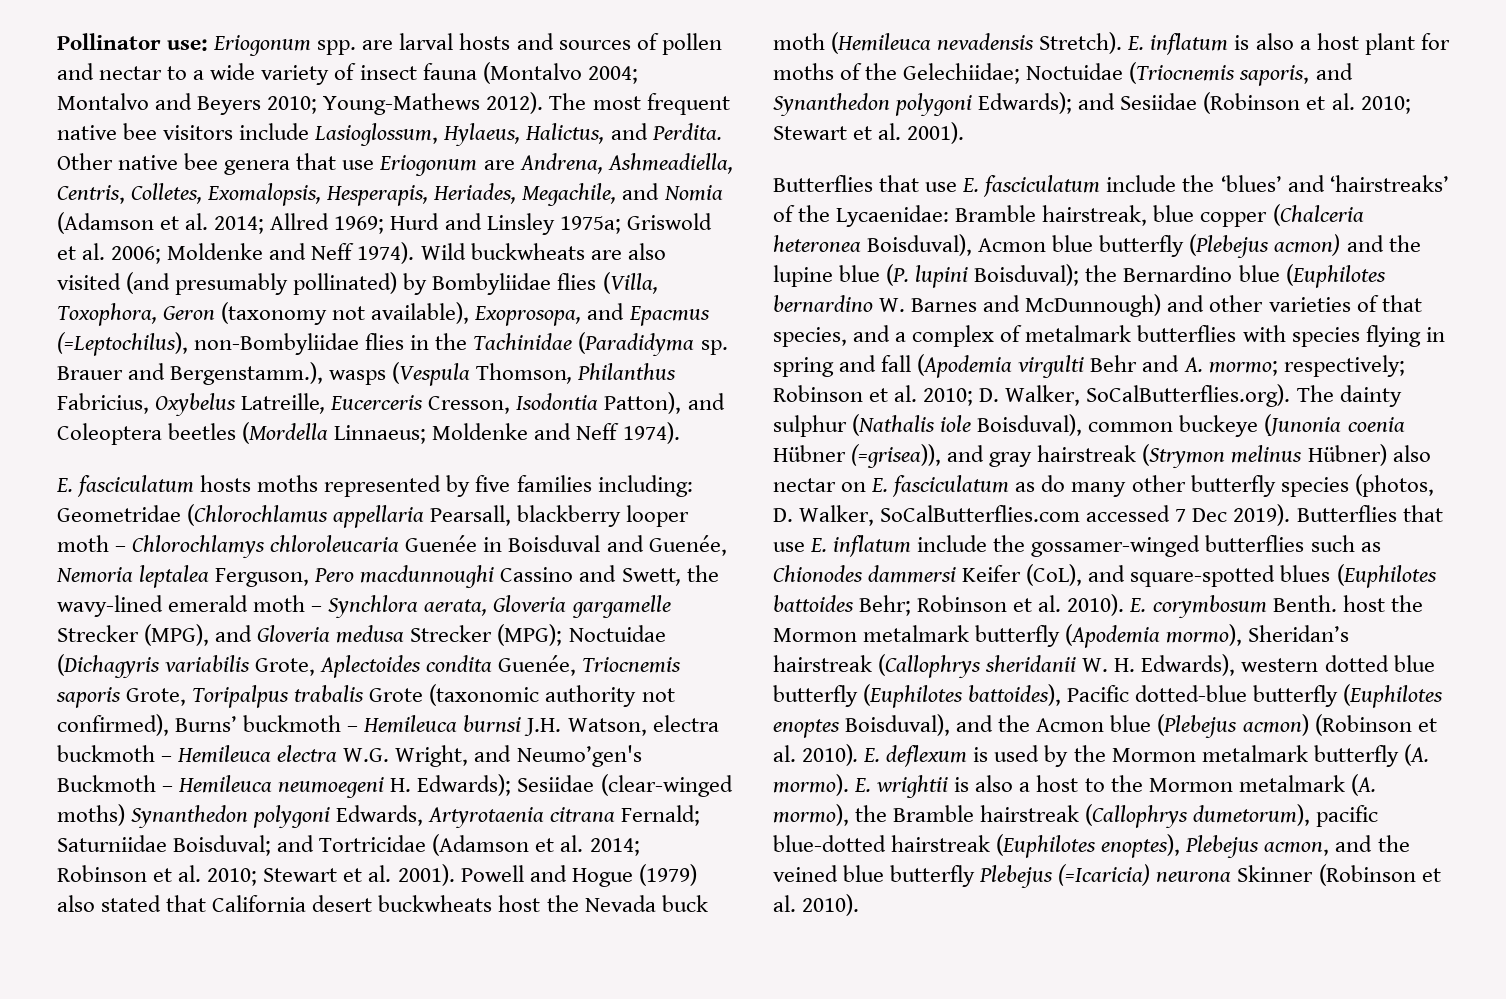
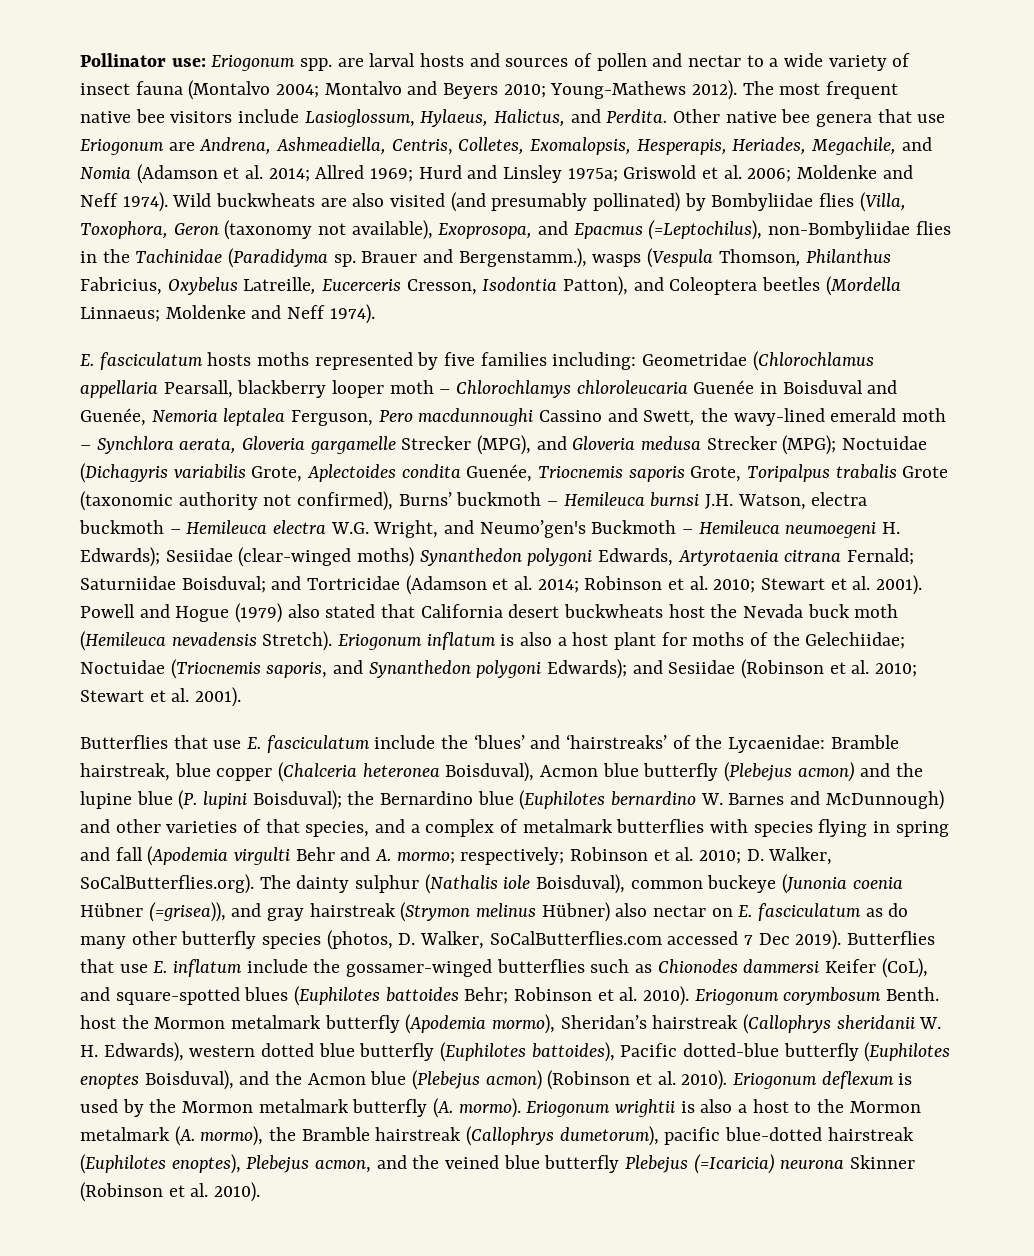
- E. inflatum is also a host plant for moths of the Gelechiidae; Noctuidae (Triocnemis saporis, and Synanthedon polygoni Edwards); and Sesiidae (Robinson et al. 2010; Stewart et al. 2001).
+ Eriogonum inflatum is also a host plant for moths of the Gelechiidae; Noctuidae (Triocnemis saporis, and Synanthedon polygoni Edwards); and Sesiidae (Robinson et al. 2010; Stewart et al. 2001).
- E. corymbosum Benth. host the Mormon metalmark butterfly (Apodemia mormo), Sheridan’s hairstreak (Callophrys sheridanii W. H. Edwards), western dotted blue butterfly (Euphilotes battoides), Pacific dotted-blue butterfly (Euphilotes enoptes Boisduval), and the Acmon blue (Plebejus acmon) (Robinson et al. 2010).
+ Eriogonum corymbosum Benth. host the Mormon metalmark butterfly (Apodemia mormo), Sheridan’s hairstreak (Callophrys sheridanii W. H. Edwards), western dotted blue butterfly (Euphilotes battoides), Pacific dotted-blue butterfly (Euphilotes enoptes Boisduval), and the Acmon blue (Plebejus acmon) (Robinson et al. 2010).
- E. deflexum is used by the Mormon metalmark butterfly (A. mormo).
+ Eriogonum deflexum is used by the Mormon metalmark butterfly (A. mormo).
- E. wrightii is also a host to the Mormon metalmark (A. mormo), the Bramble hairstreak (Callophrys dumetorum), pacific blue-dotted hairstreak (Euphilotes enoptes), Plebejus acmon, and the veined blue butterfly Plebejus (=Icaricia) neurona Skinner (Robinson et al. 2010).
+ Eriogonum wrightii is also a host to the Mormon metalmark (A. mormo), the Bramble hairstreak (Callophrys dumetorum), pacific blue-dotted hairstreak (Euphilotes enoptes), Plebejus acmon, and the veined blue butterfly Plebejus (=Icaricia) neurona Skinner (Robinson et al. 2010).

